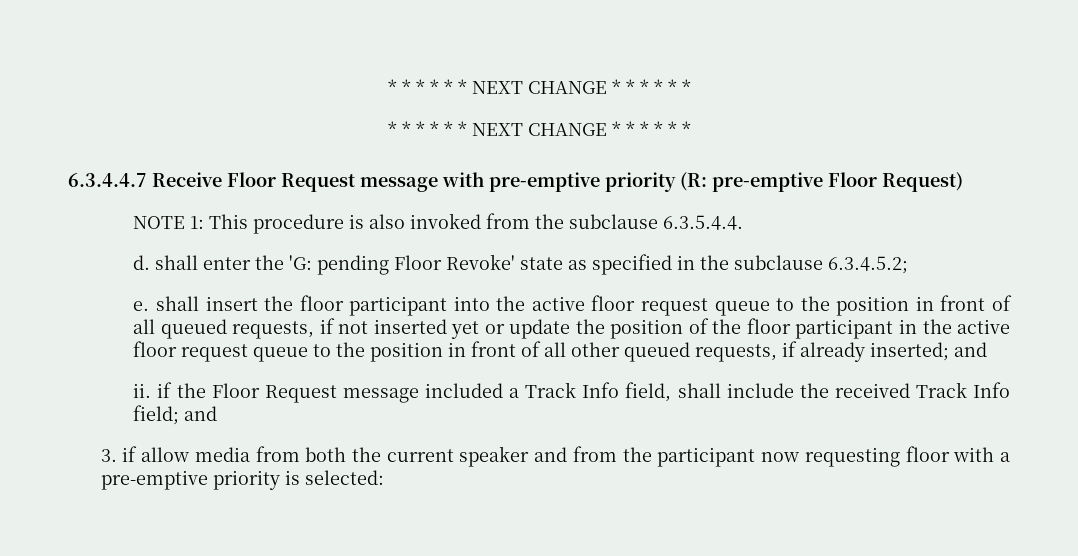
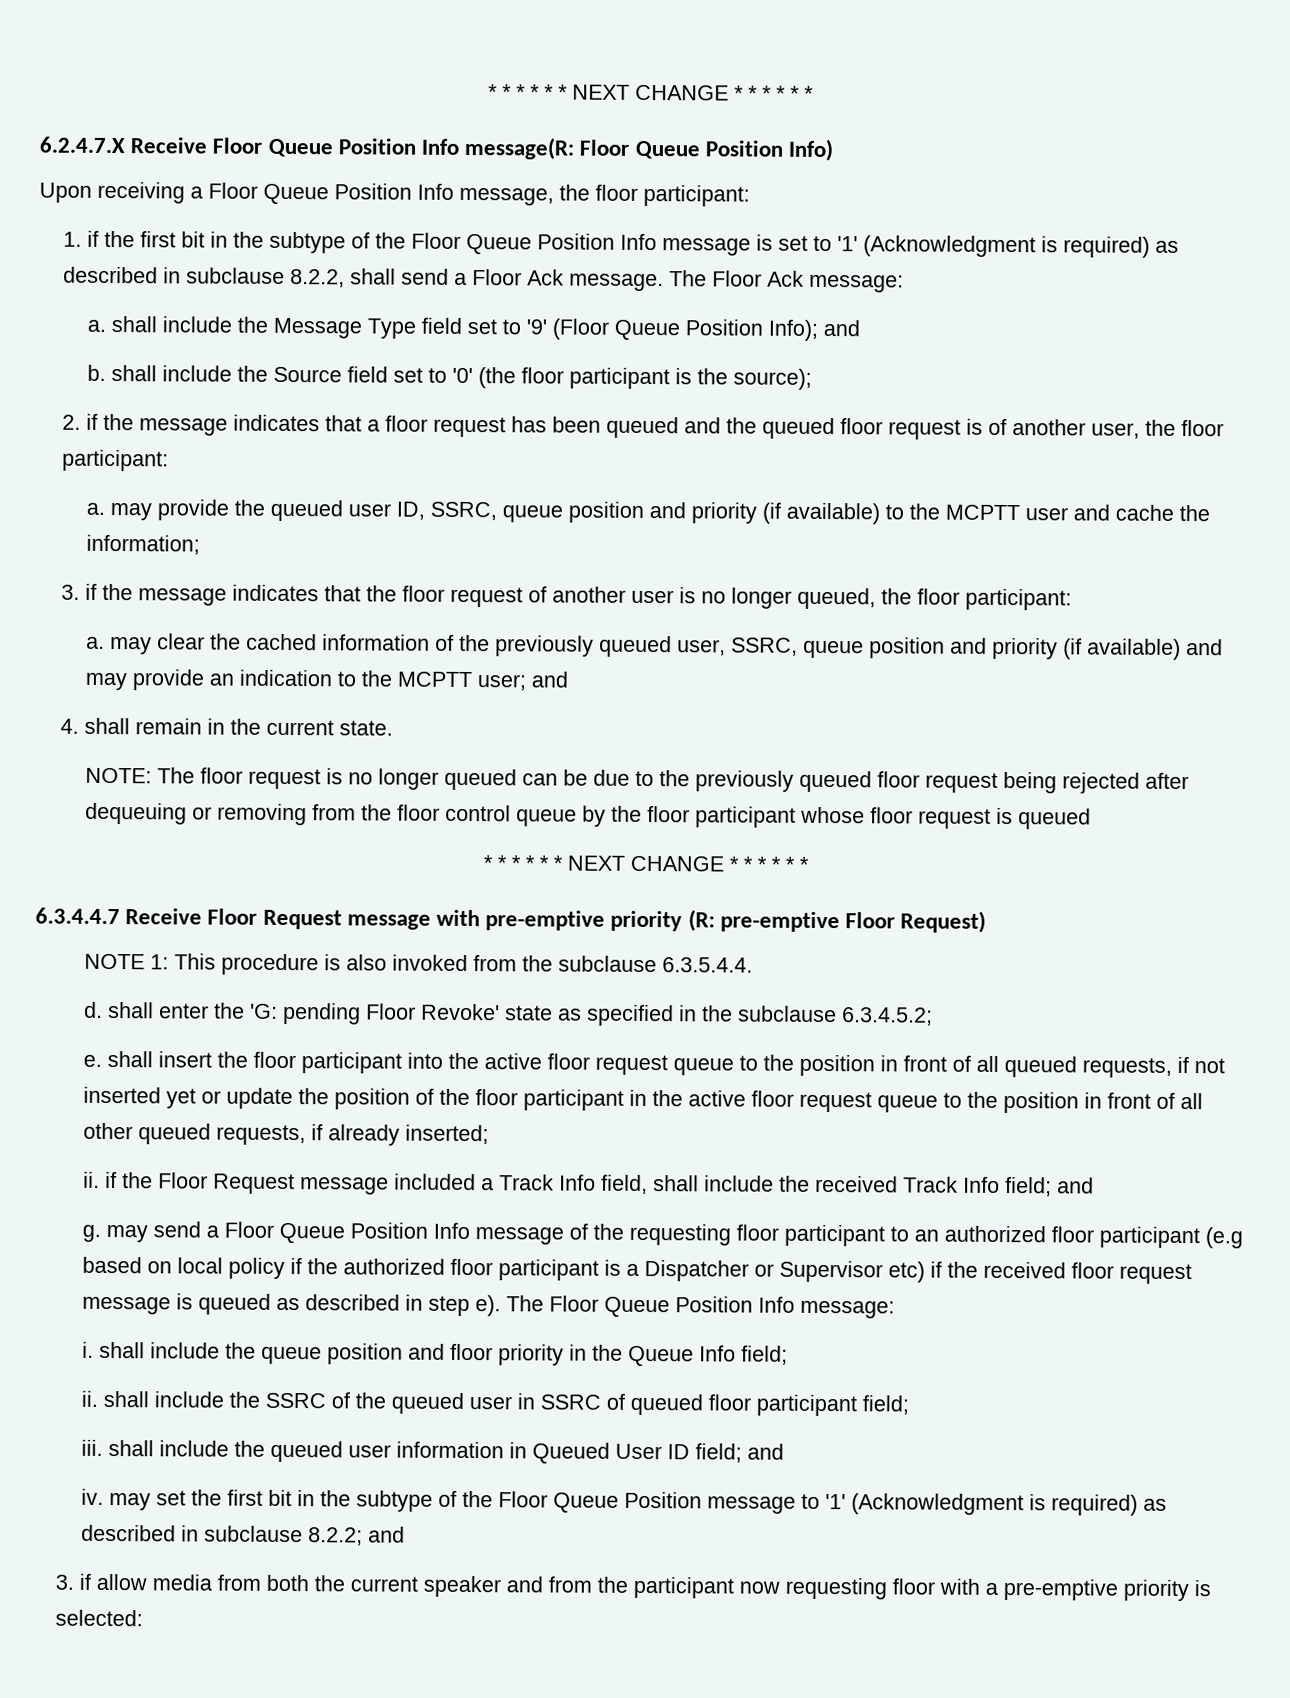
+ 6.2.4.7.X Receive Floor Queue Position Info message(R: Floor Queue Position Info)
+ Upon receiving a Floor Queue Position Info message, the floor participant:
+ 1. if the first bit in the subtype of the Floor Queue Position Info message is set to '1' (Acknowledgment is required) as described in subclause 8.2.2, shall send a Floor Ack message. The Floor Ack message:
+ a. shall include the Message Type field set to '9' (Floor Queue Position Info); and
+ b. shall include the Source field set to '0' (the floor participant is the source);
+ 2. if the message indicates that a floor request has been queued and the queued floor request is of another user, the floor participant:
+ a. may provide the queued user ID, SSRC, queue position and priority (if available) to the MCPTT user and cache the information;
+ 3. if the message indicates that the floor request of another user is no longer queued, the floor participant:
+ a. may clear the cached information of the previously queued user, SSRC, queue position and priority (if available) and may provide an indication to the MCPTT user; and
+ 4. shall remain in the current state.
+ NOTE: The floor request is no longer queued can be due to the previously queued floor request being rejected after dequeuing or removing from the floor control queue by the floor participant whose floor request is queued
- e. shall insert the floor participant into the active floor request queue to the position in front of all queued requests, if not inserted yet or update the position of the floor participant in the active floor request queue to the position in front of all other queued requests, if already inserted; and
+ e. shall insert the floor participant into the active floor request queue to the position in front of all queued requests, if not inserted yet or update the position of the floor participant in the active floor request queue to the position in front of all other queued requests, if already inserted;
+ g. may send a Floor Queue Position Info message of the requesting floor participant to an authorized floor participant (e.g based on local policy if the authorized floor participant is a Dispatcher or Supervisor etc) if the received floor request message is queued as described in step e). The Floor Queue Position Info message:
+ i. shall include the queue position and floor priority in the Queue Info field;
+ ii. shall include the SSRC of the queued user in SSRC of queued floor participant field;
+ iii. shall include the queued user information in Queued User ID field; and
+ iv. may set the first bit in the subtype of the Floor Queue Position message to '1' (Acknowledgment is required) as described in subclause 8.2.2; and

